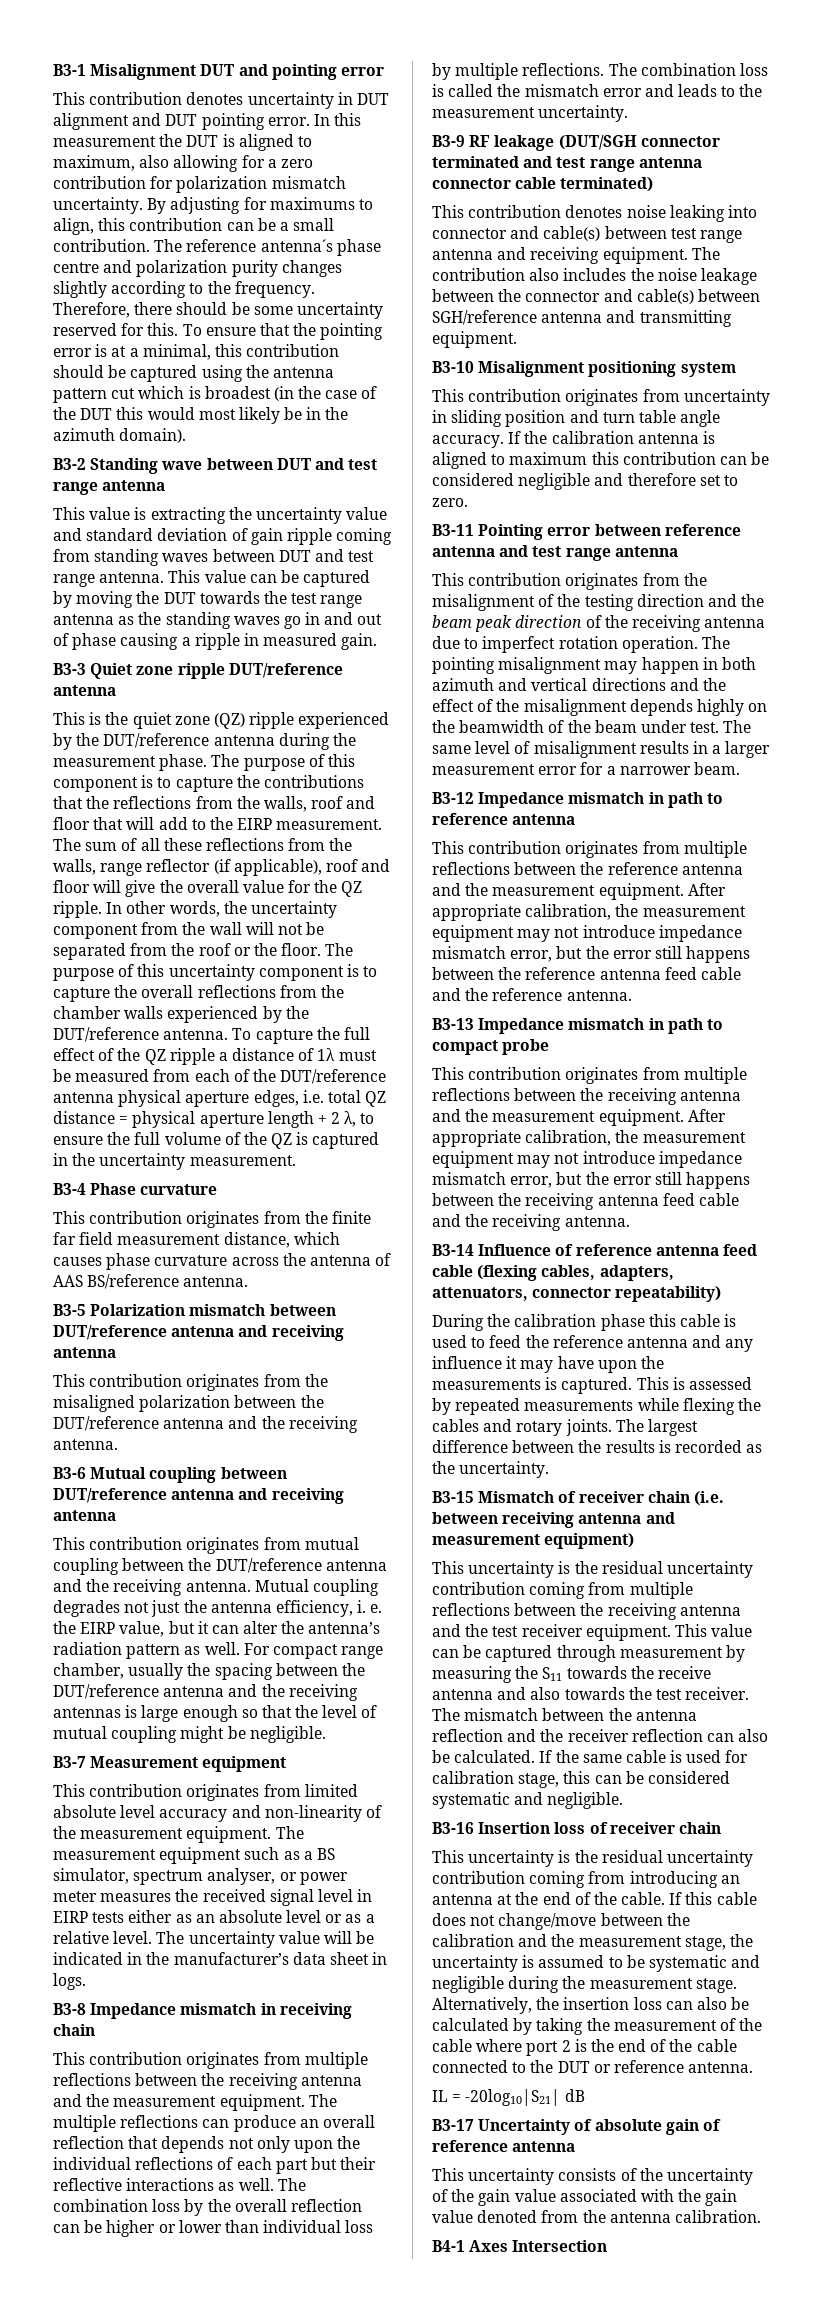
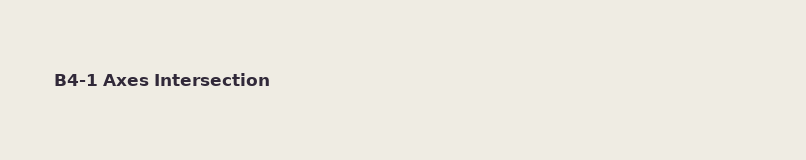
- B3-1 Misalignment DUT and pointing error
- This contribution denotes uncertainty in DUT alignment and DUT pointing error. In this measurement the DUT is aligned to maximum, also allowing for a zero contribution for polarization mismatch uncertainty. By adjusting for maximums to align, this contribution can be a small contribution. The reference antenna´s phase centre and polarization purity changes slightly according to the frequency. Therefore, there should be some uncertainty reserved for this. To ensure that the pointing error is at a minimal, this contribution should be captured using the antenna pattern cut which is broadest (in the case of the DUT this would most likely be in the azimuth domain).
- B3-2 Standing wave between DUT and test range antenna
- This value is extracting the uncertainty value and standard deviation of gain ripple coming from standing waves between DUT and test range antenna. This value can be captured by moving the DUT towards the test range antenna as the standing waves go in and out of phase causing a ripple in measured gain.
- B3-3 Quiet zone ripple DUT/reference antenna
- This is the quiet zone (QZ) ripple experienced by the DUT/reference antenna during the measurement phase. The purpose of this component is to capture the contributions that the reflections from the walls, roof and floor that will add to the EIRP measurement. The sum of all these reflections from the walls, range reflector (if applicable), roof and floor will give the overall value for the QZ ripple. In other words, the uncertainty component from the wall will not be separated from the roof or the floor. The purpose of this uncertainty component is to capture the overall reflections from the chamber walls experienced by the DUT/reference antenna. To capture the full effect of the QZ ripple a distance of 1λ must be measured from each of the DUT/reference antenna physical aperture edges, i.e. total QZ distance = physical aperture length + 2 λ, to ensure the full volume of the QZ is captured in the uncertainty measurement.
- B3-4 Phase curvature
- This contribution originates from the finite far field measurement distance, which causes phase curvature across the antenna of AAS BS/reference antenna.
- B3-5 Polarization mismatch between DUT/reference antenna and receiving antenna
- This contribution originates from the misaligned polarization between the DUT/reference antenna and the receiving antenna.
- B3-6 Mutual coupling between DUT/reference antenna and receiving antenna
- This contribution originates from mutual coupling between the DUT/reference antenna and the receiving antenna. Mutual coupling degrades not just the antenna efficiency, i. e. the EIRP value, but it can alter the antenna’s radiation pattern as well. For compact range chamber, usually the spacing between the DUT/reference antenna and the receiving antennas is large enough so that the level of mutual coupling might be negligible.
- B3-7 Measurement equipment
- This contribution originates from limited absolute level accuracy and non-linearity of the measurement equipment. The measurement equipment such as a BS simulator, spectrum analyser, or power meter measures the received signal level in EIRP tests either as an absolute level or as a relative level. The uncertainty value will be indicated in the manufacturer’s data sheet in logs.
- B3-8 Impedance mismatch in receiving chain
- This contribution originates from multiple reflections between the receiving antenna and the measurement equipment. The multiple reflections can produce an overall reflection that depends not only upon the individual reflections of each part but their reflective interactions as well. The combination loss by the overall reflection can be higher or lower than individual loss by multiple reflections. The combination loss is called the mismatch error and leads to the measurement uncertainty.
- B3-9 RF leakage (DUT/SGH connector terminated and test range antenna connector cable terminated)
- This contribution denotes noise leaking into connector and cable(s) between test range antenna and receiving equipment. The contribution also includes the noise leakage between the connector and cable(s) between SGH/reference antenna and transmitting equipment.
- B3-10 Misalignment positioning system
- This contribution originates from uncertainty in sliding position and turn table angle accuracy. If the calibration antenna is aligned to maximum this contribution can be considered negligible and therefore set to zero.
- B3-11 Pointing error between reference antenna and test range antenna
- This contribution originates from the misalignment of the testing direction and the beam peak direction of the receiving antenna due to imperfect rotation operation. The pointing misalignment may happen in both azimuth and vertical directions and the effect of the misalignment depends highly on the beamwidth of the beam under test. The same level of misalignment results in a larger measurement error for a narrower beam.
- B3-12 Impedance mismatch in path to reference antenna
- This contribution originates from multiple reflections between the reference antenna and the measurement equipment. After appropriate calibration, the measurement equipment may not introduce impedance mismatch error, but the error still happens between the reference antenna feed cable and the reference antenna.
- B3-13 Impedance mismatch in path to compact probe
- This contribution originates from multiple reflections between the receiving antenna and the measurement equipment. After appropriate calibration, the measurement equipment may not introduce impedance mismatch error, but the error still happens between the receiving antenna feed cable and the receiving antenna.
- B3-14 Influence of reference antenna feed cable (flexing cables, adapters, attenuators, connector repeatability)
- During the calibration phase this cable is used to feed the reference antenna and any influence it may have upon the measurements is captured. This is assessed by repeated measurements while flexing the cables and rotary joints. The largest difference between the results is recorded as the uncertainty.
- B3-15 Mismatch of receiver chain (i.e. between receiving antenna and measurement equipment)
- This uncertainty is the residual uncertainty contribution coming from multiple reflections between the receiving antenna and the test receiver equipment. This value can be captured through measurement by measuring the S11 towards the receive antenna and also towards the test receiver. The mismatch between the antenna reflection and the receiver reflection can also be calculated. If the same cable is used for calibration stage, this can be considered systematic and negligible.
- B3-16 Insertion loss of receiver chain
- This uncertainty is the residual uncertainty contribution coming from introducing an antenna at the end of the cable. If this cable does not change/move between the calibration and the measurement stage, the uncertainty is assumed to be systematic and negligible during the measurement stage. Alternatively, the insertion loss can also be calculated by taking the measurement of the cable where port 2 is the end of the cable connected to the DUT or reference antenna.
- IL = -20log10|S21| dB
- B3-17 Uncertainty of absolute gain of reference antenna
- This uncertainty consists of the uncertainty of the gain value associated with the gain value denoted from the antenna calibration.

